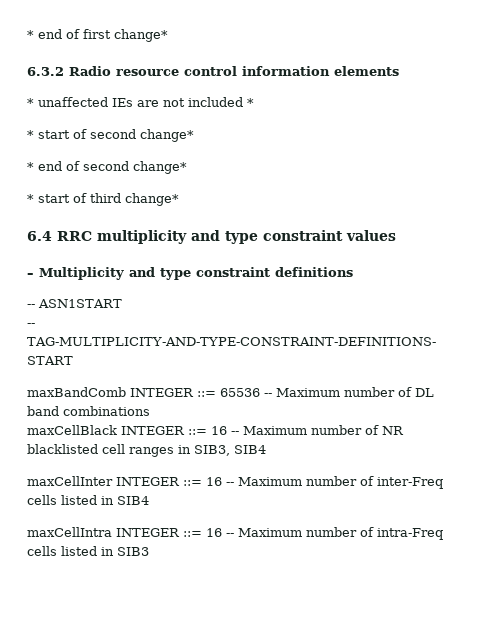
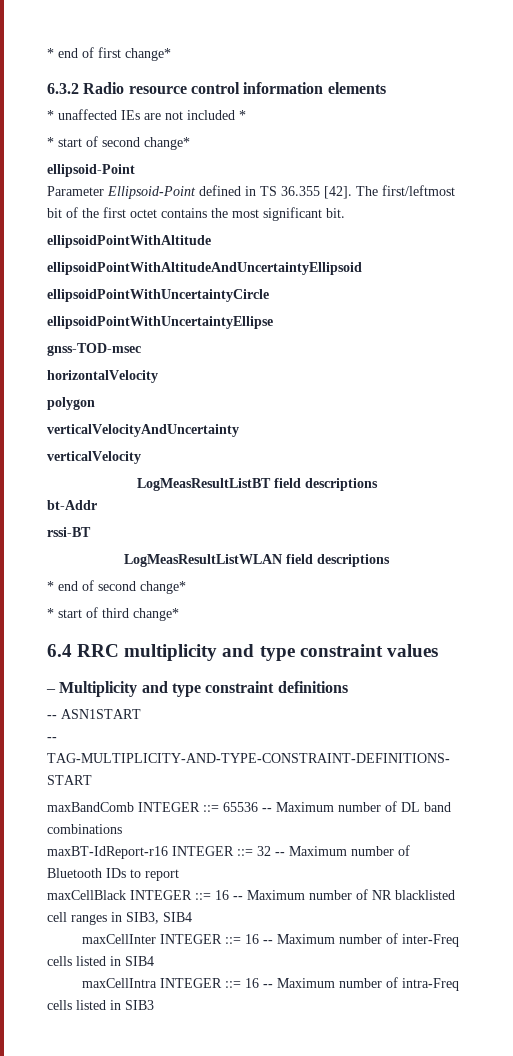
+ ellipsoid-Point
+ Parameter Ellipsoid-Point defined in TS 36.355 [42]. The first/leftmost bit of the first octet contains the most significant bit.
+ ellipsoidPointWithAltitude
+ ellipsoidPointWithAltitudeAndUncertaintyEllipsoid
+ ellipsoidPointWithUncertaintyCircle
+ ellipsoidPointWithUncertaintyEllipse
+ gnss-TOD-msec
+ horizontalVelocity
+ polygon
+ verticalVelocityAndUncertainty
+ verticalVelocity
+ LogMeasResultListBT field descriptions
+ bt-Addr
+ rssi-BT
+ LogMeasResultListWLAN field descriptions
+ maxBT-IdReport-r16 INTEGER ::= 32 -- Maximum number of Bluetooth IDs to report

